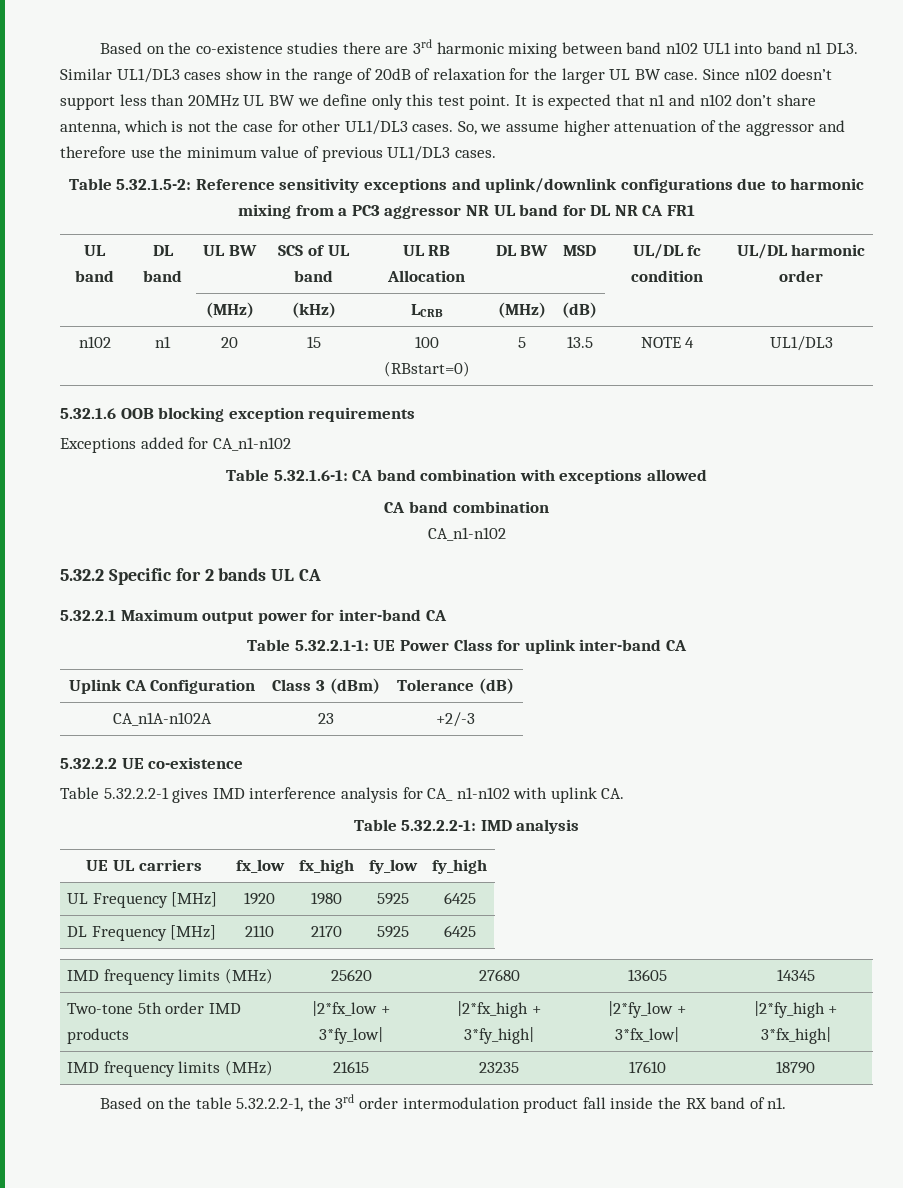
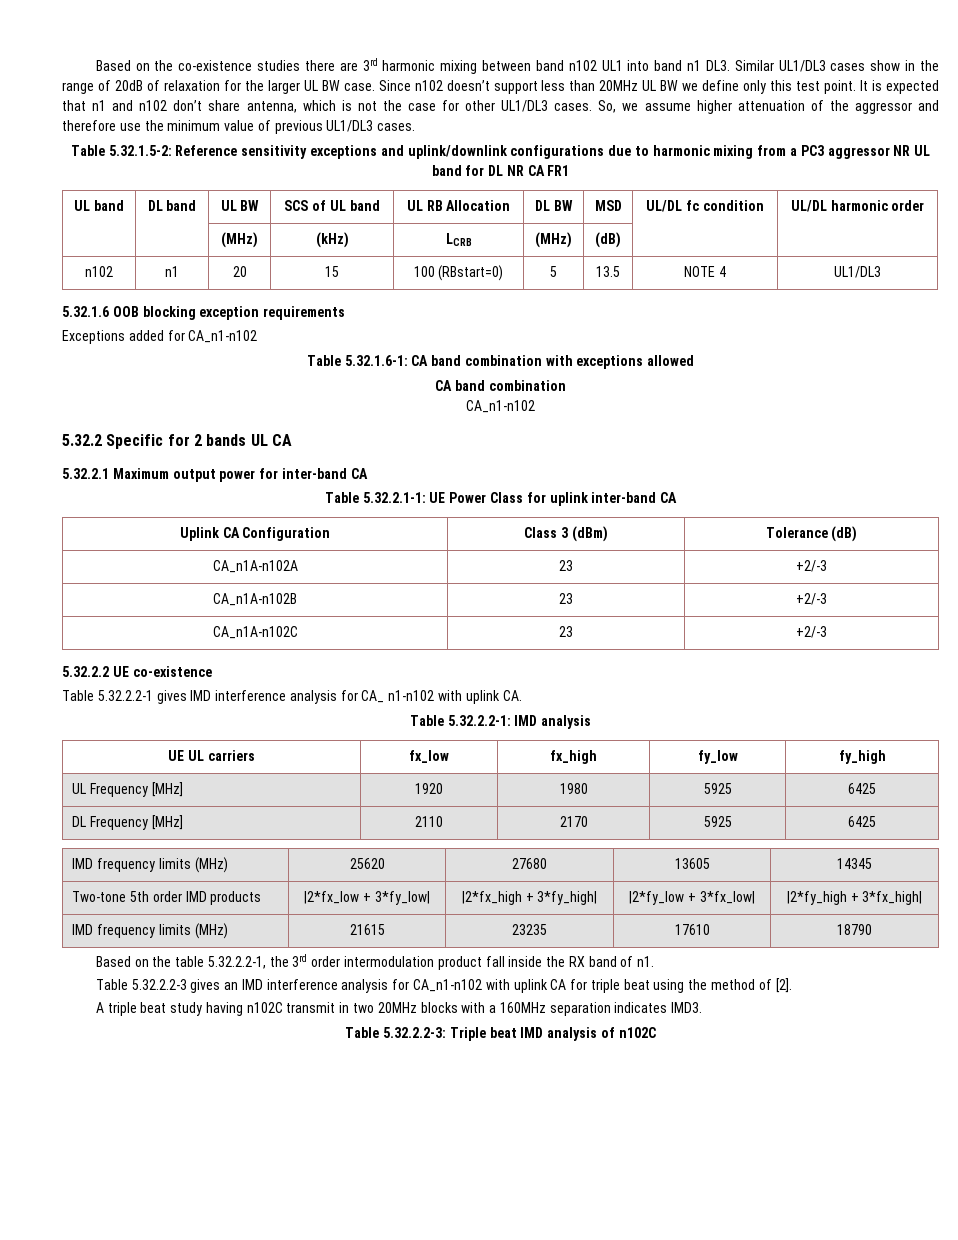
+ CA_n1A-n102B | 23 | +2/-3
+ CA_n1A-n102C | 23 | +2/-3
+ Table 5.32.2.2-3 gives an IMD interference analysis for CA_n1-n102 with uplink CA for triple beat using the method of [2].
+ A triple beat study having n102C transmit in two 20MHz blocks with a 160MHz separation indicates IMD3.
+ Table 5.32.2.2-3: Triple beat IMD analysis of n102C

